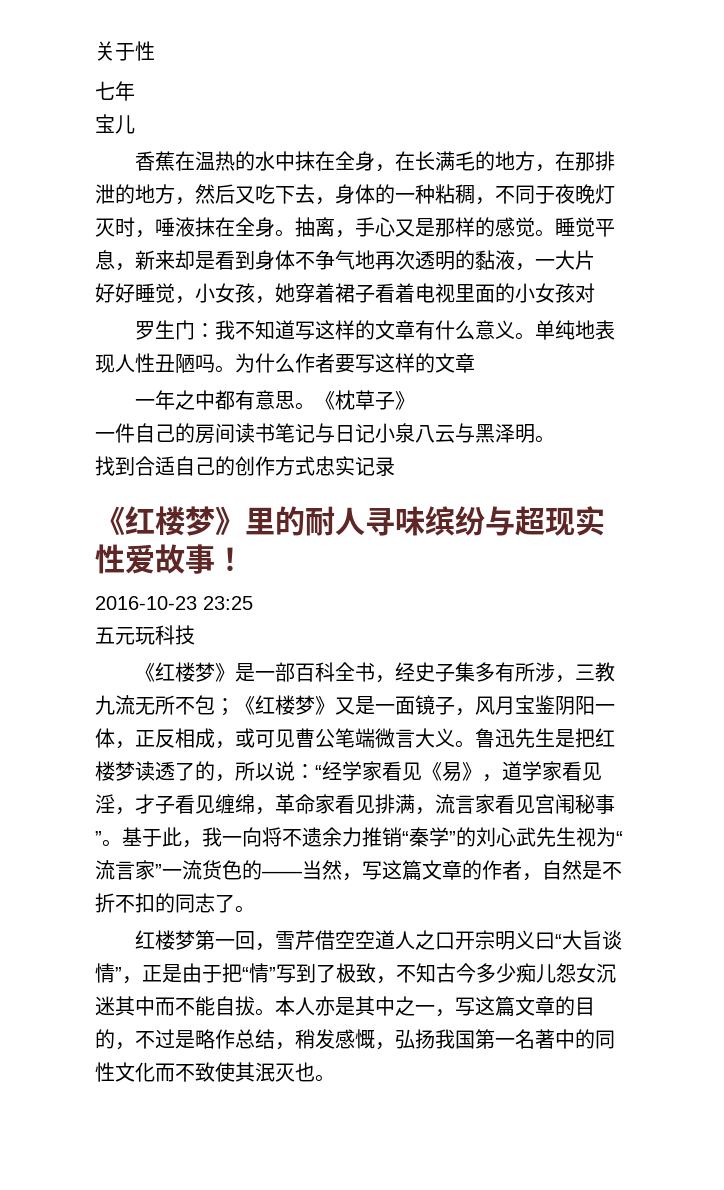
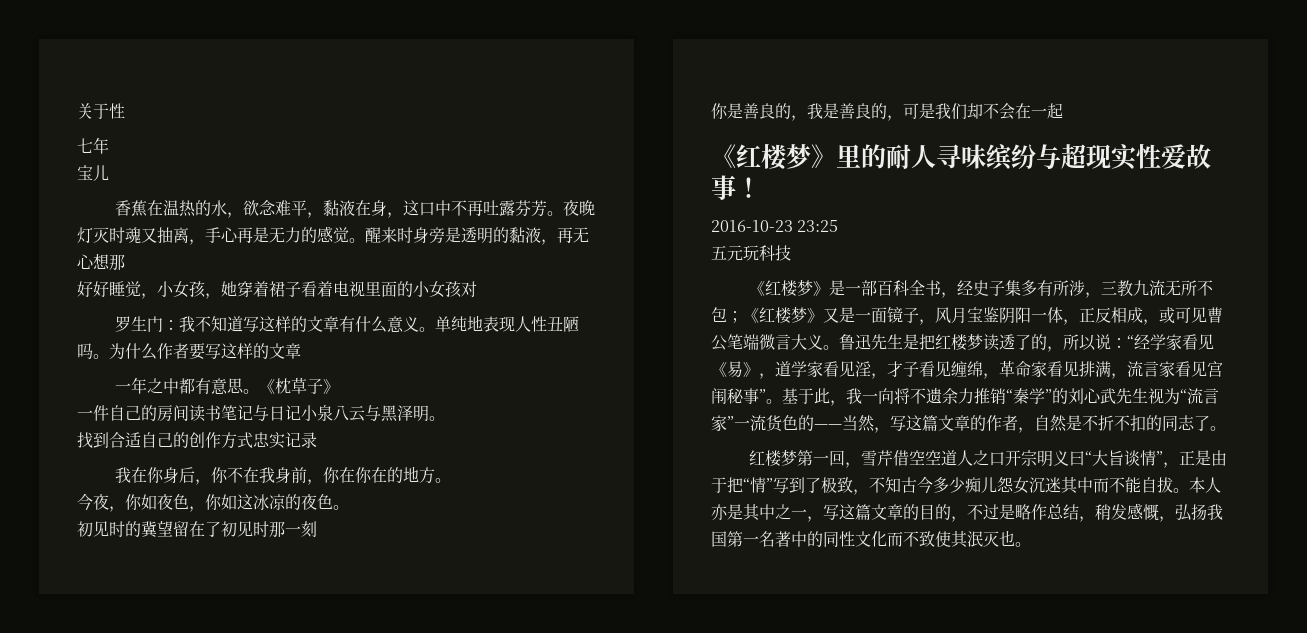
- 香蕉在温热的水中抹在全身，在长满毛的地方，在那排泄的地方，然后又吃下去，身体的一种粘稠，不同于夜晚灯灭时，唾液抹在全身。抽离，手心又是那样的感觉。睡觉平息，新来却是看到身体不争气地再次透明的黏液，一大片
+ 香蕉在温热的水，欲念难平，黏液在身，这口中不再吐露芬芳。夜晚灯灭时魂又抽离，手心再是无力的感觉。醒来时身旁是透明的黏液，再无心想那
+ 我在你身后，你不在我身前，你在你在的地方。
+ 今夜，你如夜色，你如这冰凉的夜色。
+ 初见时的冀望留在了初见时那一刻
+ 你是善良的，我是善良的，可是我们却不会在一起

